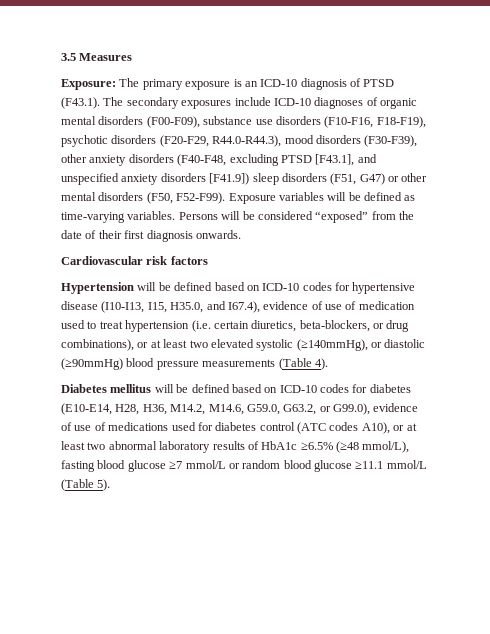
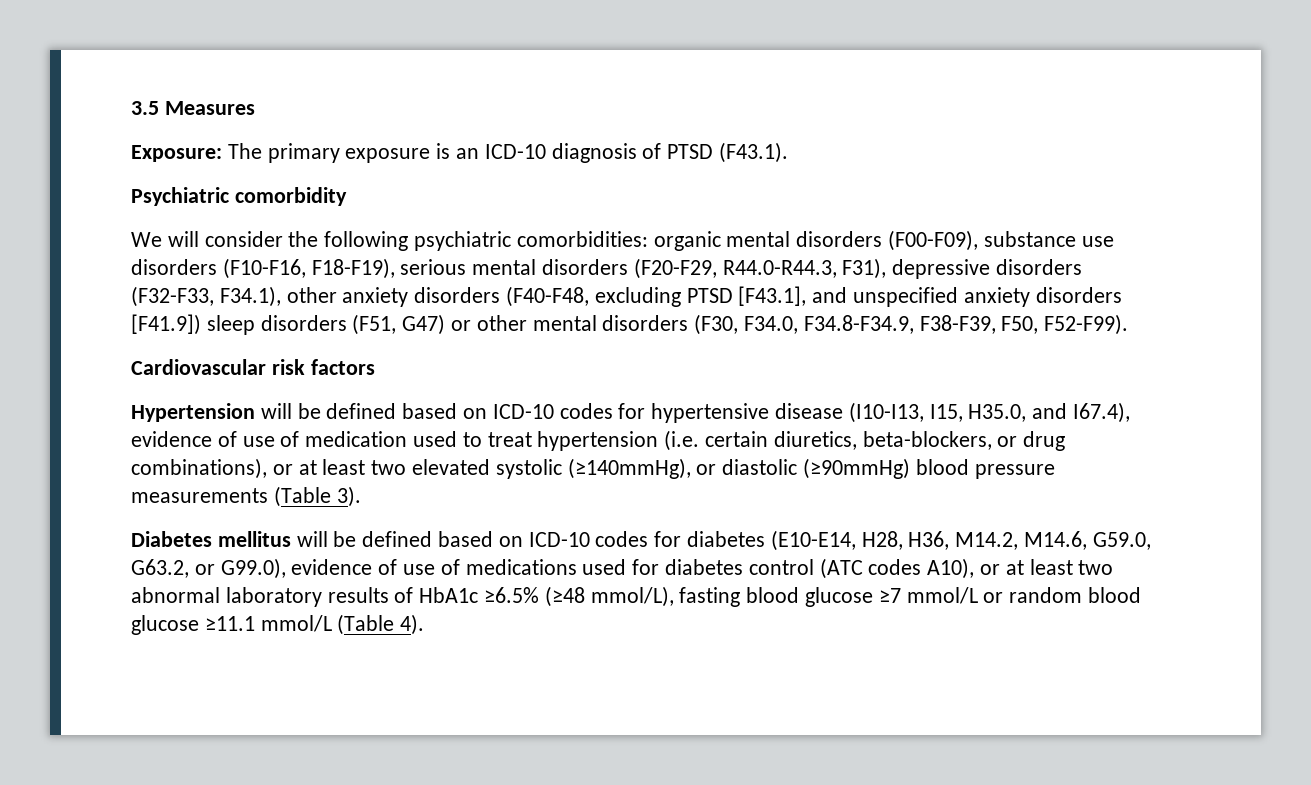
- Exposure: The primary exposure is an ICD-10 diagnosis of PTSD (F43.1). The secondary exposures include ICD-10 diagnoses of organic mental disorders (F00-F09), substance use disorders (F10-F16, F18-F19), psychotic disorders (F20-F29, R44.0-R44.3), mood disorders (F30-F39), other anxiety disorders (F40-F48, excluding PTSD [F43.1], and unspecified anxiety disorders [F41.9]) sleep disorders (F51, G47) or other mental disorders (F50, F52-F99). Exposure variables will be defined as time-varying variables. Persons will be considered “exposed” from the date of their first diagnosis onwards.
+ Exposure: The primary exposure is an ICD-10 diagnosis of PTSD (F43.1).
+ Psychiatric comorbidity
+ We will consider the following psychiatric comorbidities: organic mental disorders (F00-F09), substance use disorders (F10-F16, F18-F19), serious mental disorders (F20-F29, R44.0-R44.3, F31), depressive disorders (F32-F33, F34.1), other anxiety disorders (F40-F48, excluding PTSD [F43.1], and unspecified anxiety disorders [F41.9]) sleep disorders (F51, G47) or other mental disorders (F30, F34.0, F34.8-F34.9, F38-F39, F50, F52-F99).
- Hypertension will be defined based on ICD-10 codes for hypertensive disease (I10-I13, I15, H35.0, and I67.4), evidence of use of medication used to treat hypertension (i.e. certain diuretics, beta-blockers, or drug combinations), or at least two elevated systolic (≥140mmHg), or diastolic (≥90mmHg) blood pressure measurements (Table 4).
+ Hypertension will be defined based on ICD-10 codes for hypertensive disease (I10-I13, I15, H35.0, and I67.4), evidence of use of medication used to treat hypertension (i.e. certain diuretics, beta-blockers, or drug combinations), or at least two elevated systolic (≥140mmHg), or diastolic (≥90mmHg) blood pressure measurements (Table 3).
- Diabetes mellitus will be defined based on ICD-10 codes for diabetes (E10-E14, H28, H36, M14.2, M14.6, G59.0, G63.2, or G99.0), evidence of use of medications used for diabetes control (ATC codes A10), or at least two abnormal laboratory results of HbA1c ≥6.5% (≥48 mmol/L), fasting blood glucose ≥7 mmol/L or random blood glucose ≥11.1 mmol/L (Table 5).
+ Diabetes mellitus will be defined based on ICD-10 codes for diabetes (E10-E14, H28, H36, M14.2, M14.6, G59.0, G63.2, or G99.0), evidence of use of medications used for diabetes control (ATC codes A10), or at least two abnormal laboratory results of HbA1c ≥6.5% (≥48 mmol/L), fasting blood glucose ≥7 mmol/L or random blood glucose ≥11.1 mmol/L (Table 4).

